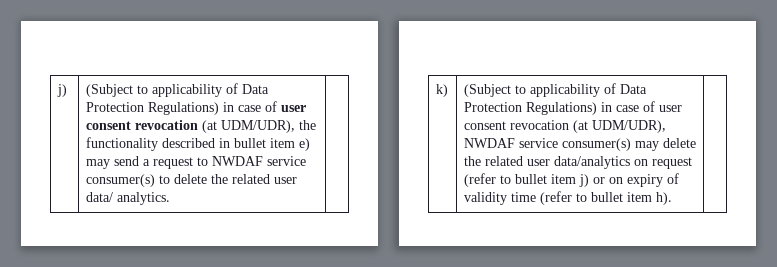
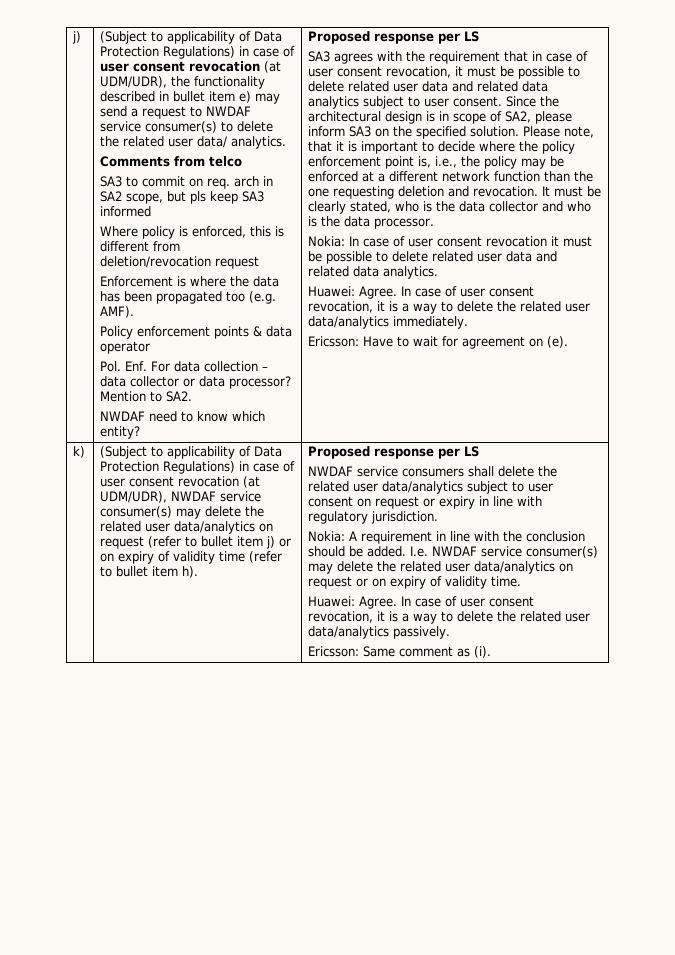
+ Comments from telco
+ SA3 to commit on req. arch in SA2 scope, but pls keep SA3 informed
+ Where policy is enforced, this is different from deletion/revocation request
+ Enforcement is where the data has been propagated too (e.g. AMF).
+ Policy enforcement points & data operator
+ Pol. Enf. For data collection – data collector or data processor? Mention to SA2.
+ NWDAF need to know which entity? | Proposed response per LS
+ SA3 agrees with the requirement that in case of user consent revocation, it must be possible to delete related user data and related data analytics subject to user consent. Since the architectural design is in scope of SA2, please inform SA3 on the specified solution. Please note, that it is important to decide where the policy enforcement point is, i.e., the policy may be enforced at a different network function than the one requesting deletion and revocation. It must be clearly stated, who is the data collector and who is the data processor.
+ Nokia: In case of user consent revocation it must be possible to delete related user data and related data analytics.
+ Huawei: Agree. In case of user consent revocation, it is a way to delete the related user data/analytics immediately.
+ Ericsson: Have to wait for agreement on (e).
- (Subject to applicability of Data Protection Regulations) in case of user consent revocation (at UDM/UDR), NWDAF service consumer(s) may delete the related user data/analytics on request (refer to bullet item j) or on expiry of validity time (refer to bullet item h).
+ (Subject to applicability of Data Protection Regulations) in case of user consent revocation (at UDM/UDR), NWDAF service consumer(s) may delete the related user data/analytics on request (refer to bullet item j) or on expiry of validity time (refer to bullet item h). | Proposed response per LS
+ NWDAF service consumers shall delete the related user data/analytics subject to user consent on request or expiry in line with regulatory jurisdiction.
+ Nokia: A requirement in line with the conclusion should be added. I.e. NWDAF service consumer(s) may delete the related user data/analytics on request or on expiry of validity time.
+ Huawei: Agree. In case of user consent revocation, it is a way to delete the related user data/analytics passively.
+ Ericsson: Same comment as (i).

